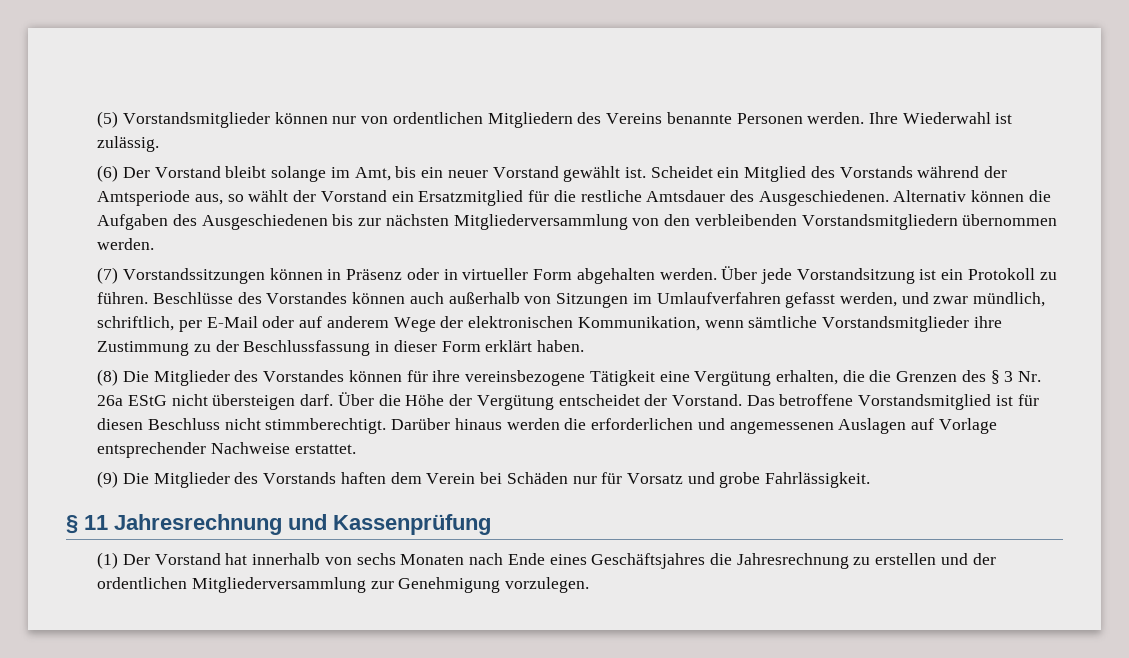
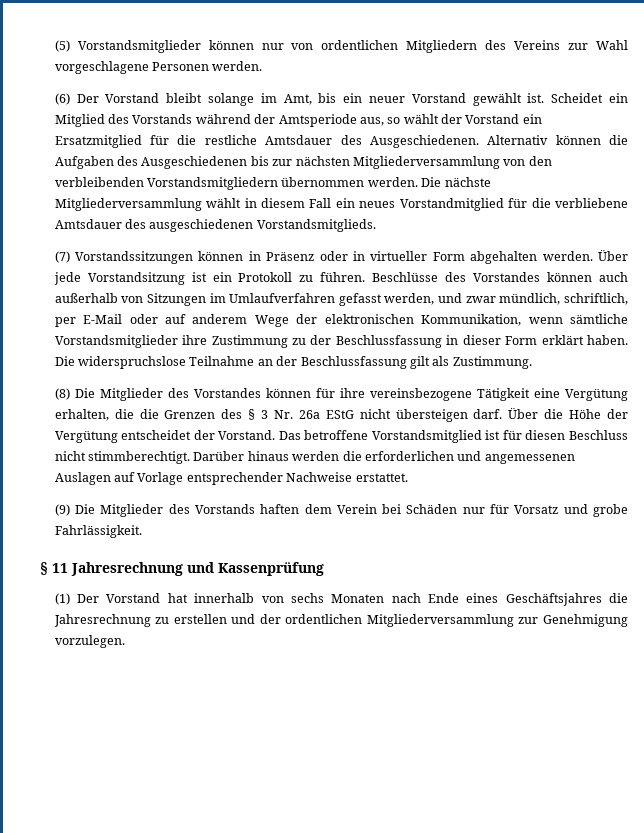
- (5) Vorstandsmitglieder können nur von ordentlichen Mitgliedern des Vereins benannte Personen werden. Ihre Wiederwahl ist zulässig.
+ (5) Vorstandsmitglieder können nur von ordentlichen Mitgliedern des Vereins zur Wahl vorgeschlagene Personen werden.
+ Die nächste Mitgliederversammlung wählt in diesem Fall ein neues Vorstandmitglied für die verbliebene Amtsdauer des ausgeschiedenen Vorstandsmitglieds.
+ Die widerspruchslose Teilnahme an der Beschlussfassung gilt als Zustimmung.

